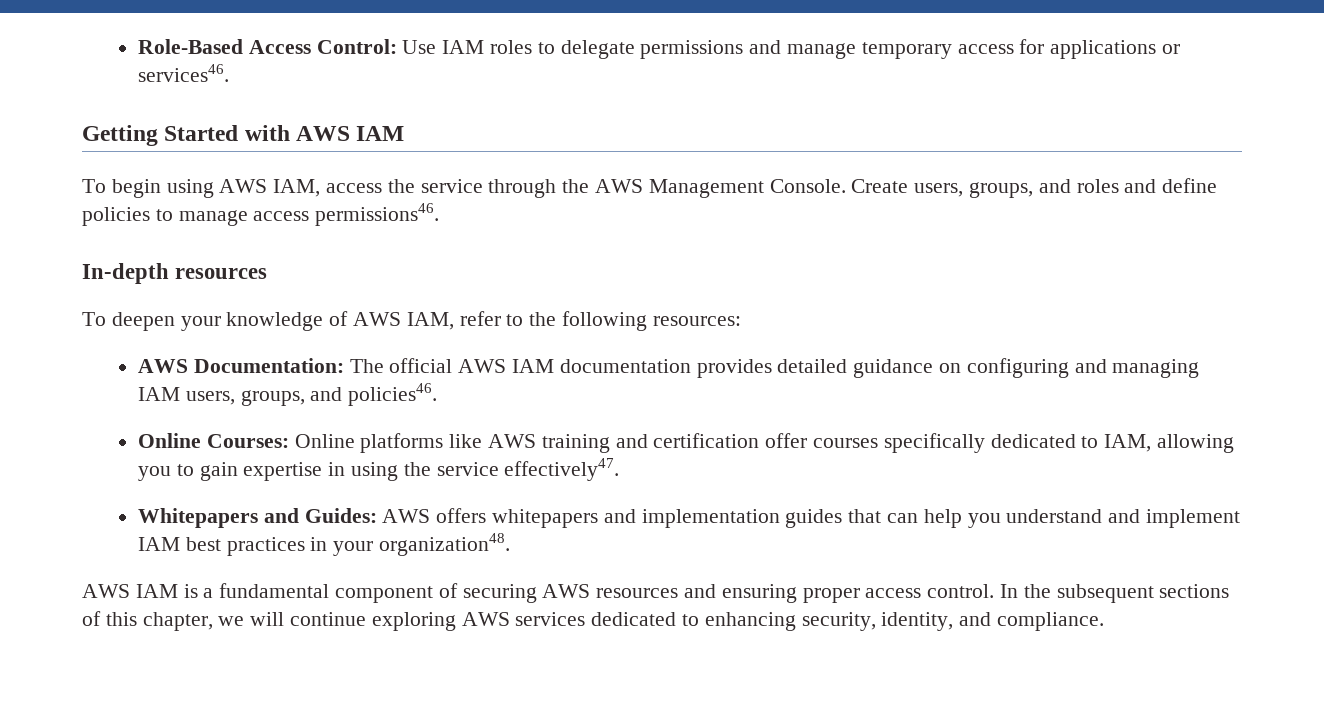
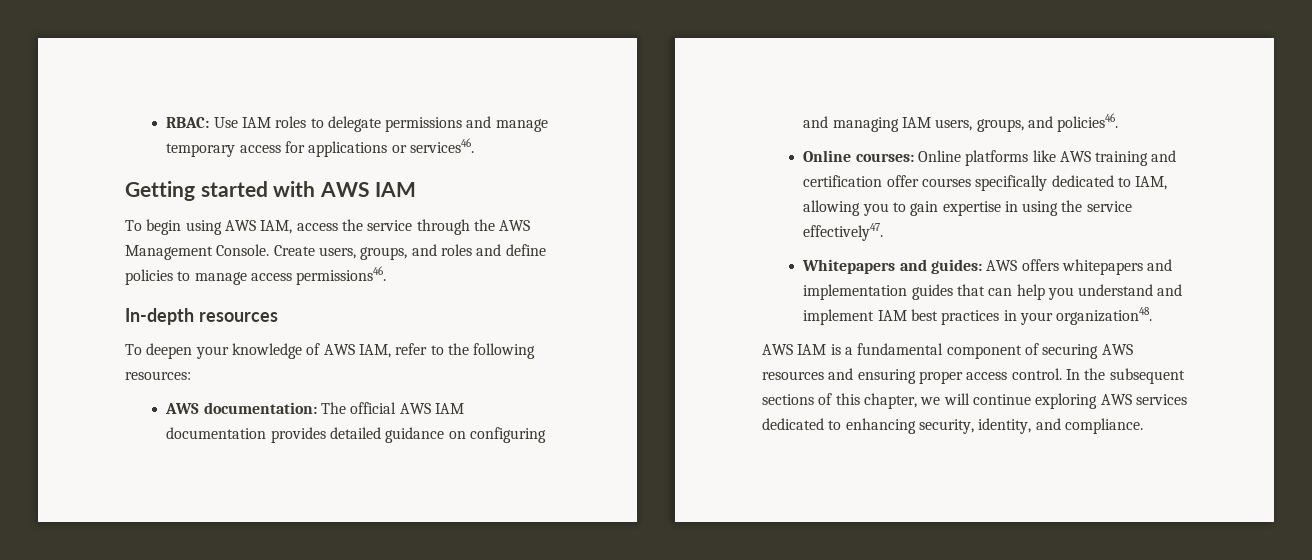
- Role-Based Access Control: Use IAM roles to delegate permissions and manage temporary access for applications or services46.
+ RBAC: Use IAM roles to delegate permissions and manage temporary access for applications or services46.
- Getting Started with AWS IAM
+ Getting started with AWS IAM
- AWS Documentation: The official AWS IAM documentation provides detailed guidance on configuring and managing IAM users, groups, and policies46.
+ AWS documentation: The official AWS IAM documentation provides detailed guidance on configuring and managing IAM users, groups, and policies46.
- Online Courses: Online platforms like AWS training and certification offer courses specifically dedicated to IAM, allowing you to gain expertise in using the service effectively47.
+ Online courses: Online platforms like AWS training and certification offer courses specifically dedicated to IAM, allowing you to gain expertise in using the service effectively47.
- Whitepapers and Guides: AWS offers whitepapers and implementation guides that can help you understand and implement IAM best practices in your organization48.
+ Whitepapers and guides: AWS offers whitepapers and implementation guides that can help you understand and implement IAM best practices in your organization48.

